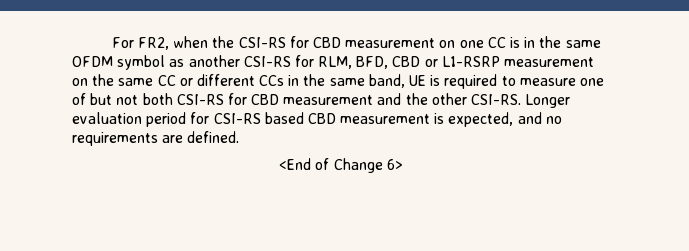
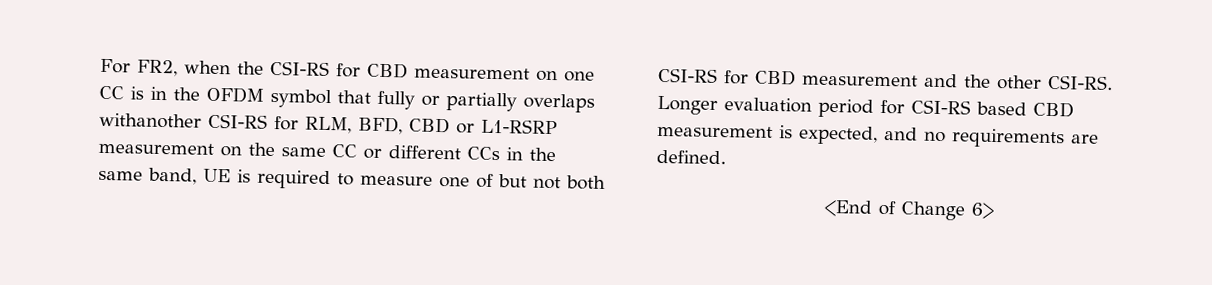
- For FR2, when the CSI-RS for CBD measurement on one CC is in the same OFDM symbol as another CSI-RS for RLM, BFD, CBD or L1-RSRP measurement on the same CC or different CCs in the same band, UE is required to measure one of but not both CSI-RS for CBD measurement and the other CSI-RS.
+ For FR2, when the CSI-RS for CBD measurement on one CC is in the OFDM symbol that fully or partially overlaps withanother CSI-RS for RLM, BFD, CBD or L1-RSRP measurement on the same CC or different CCs in the same band, UE is required to measure one of but not both CSI-RS for CBD measurement and the other CSI-RS.

